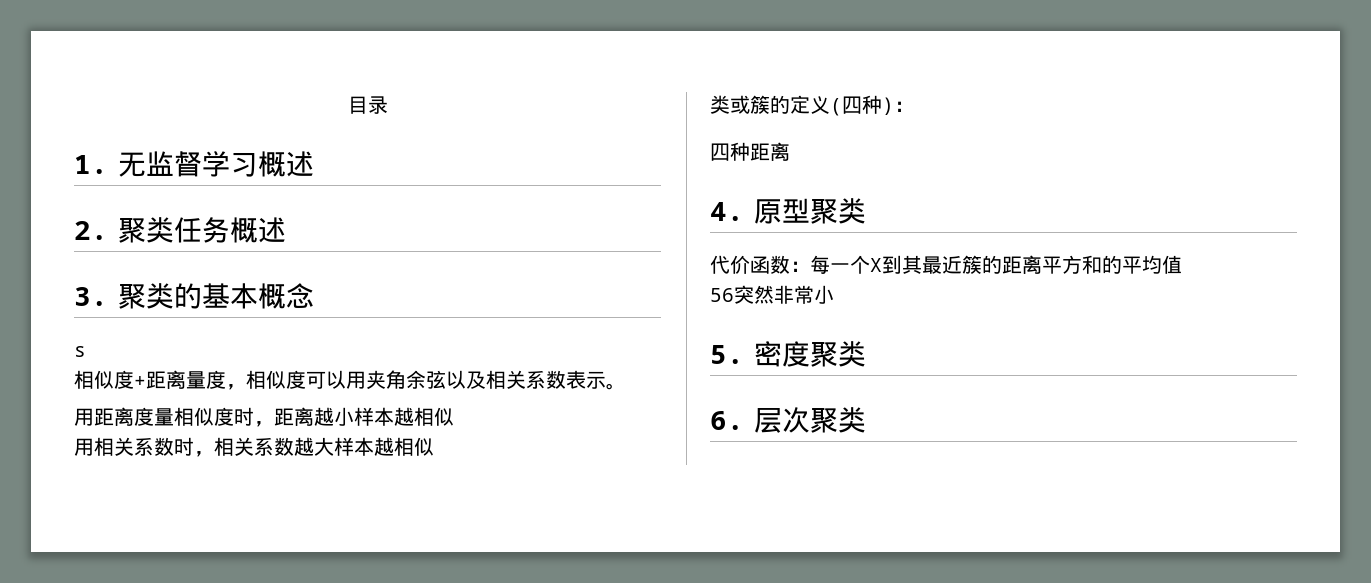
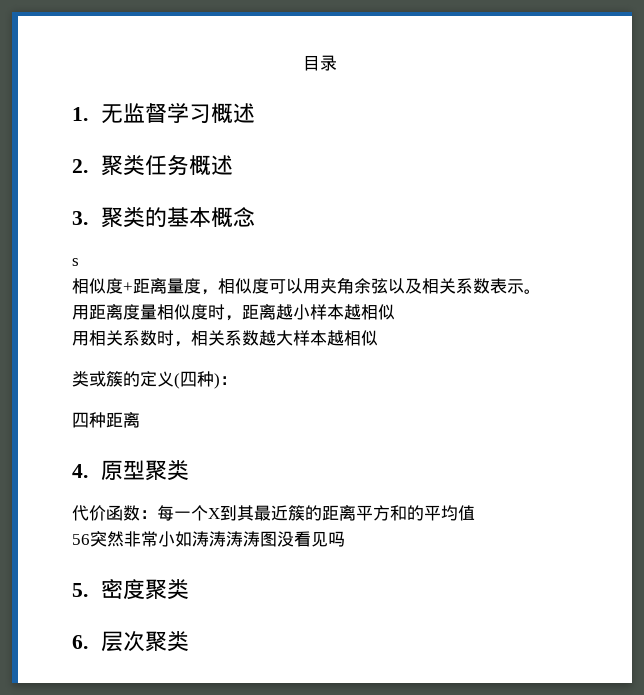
- 56突然非常小
+ 56突然非常小如涛涛涛涛图没看见吗

